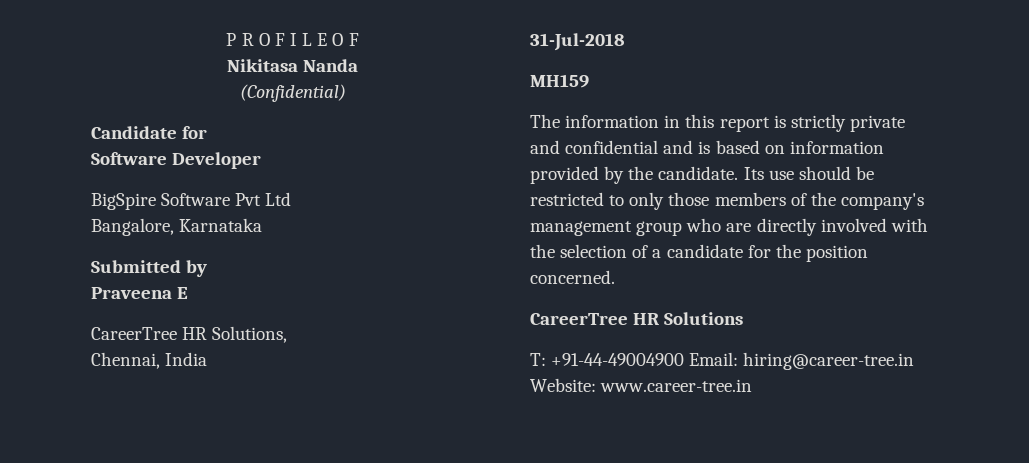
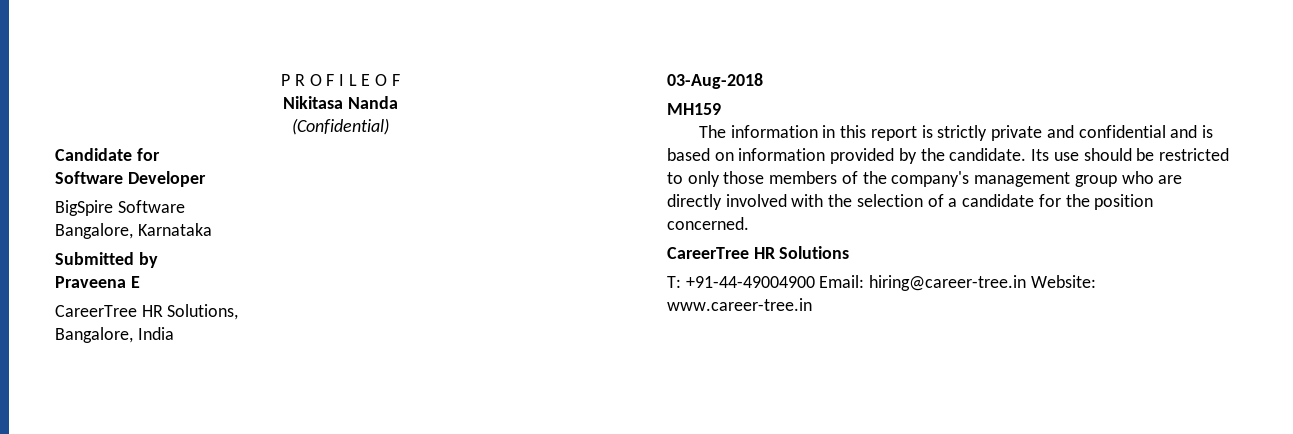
- BigSpire Software Pvt Ltd
+ BigSpire Software
- Chennai, India
+ Bangalore, India
- 31-Jul-2018
+ 03-Aug-2018

